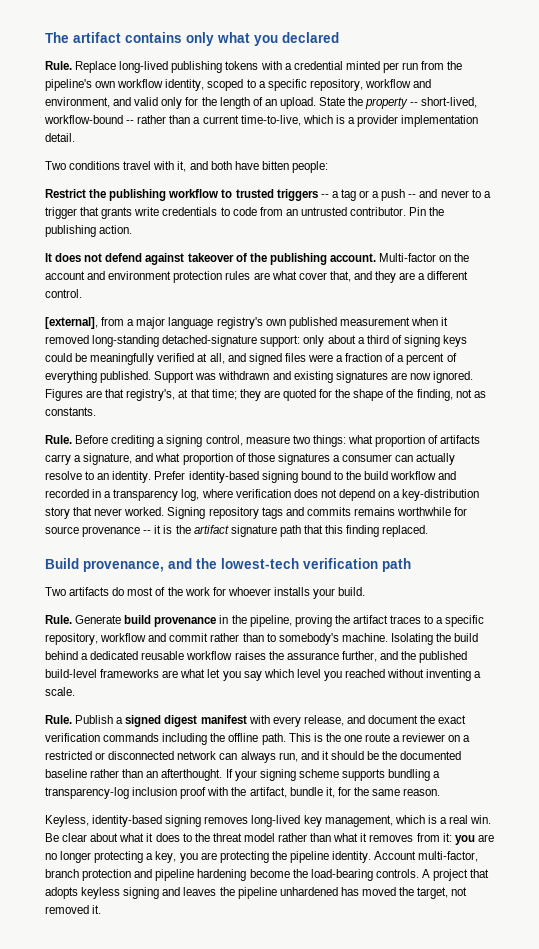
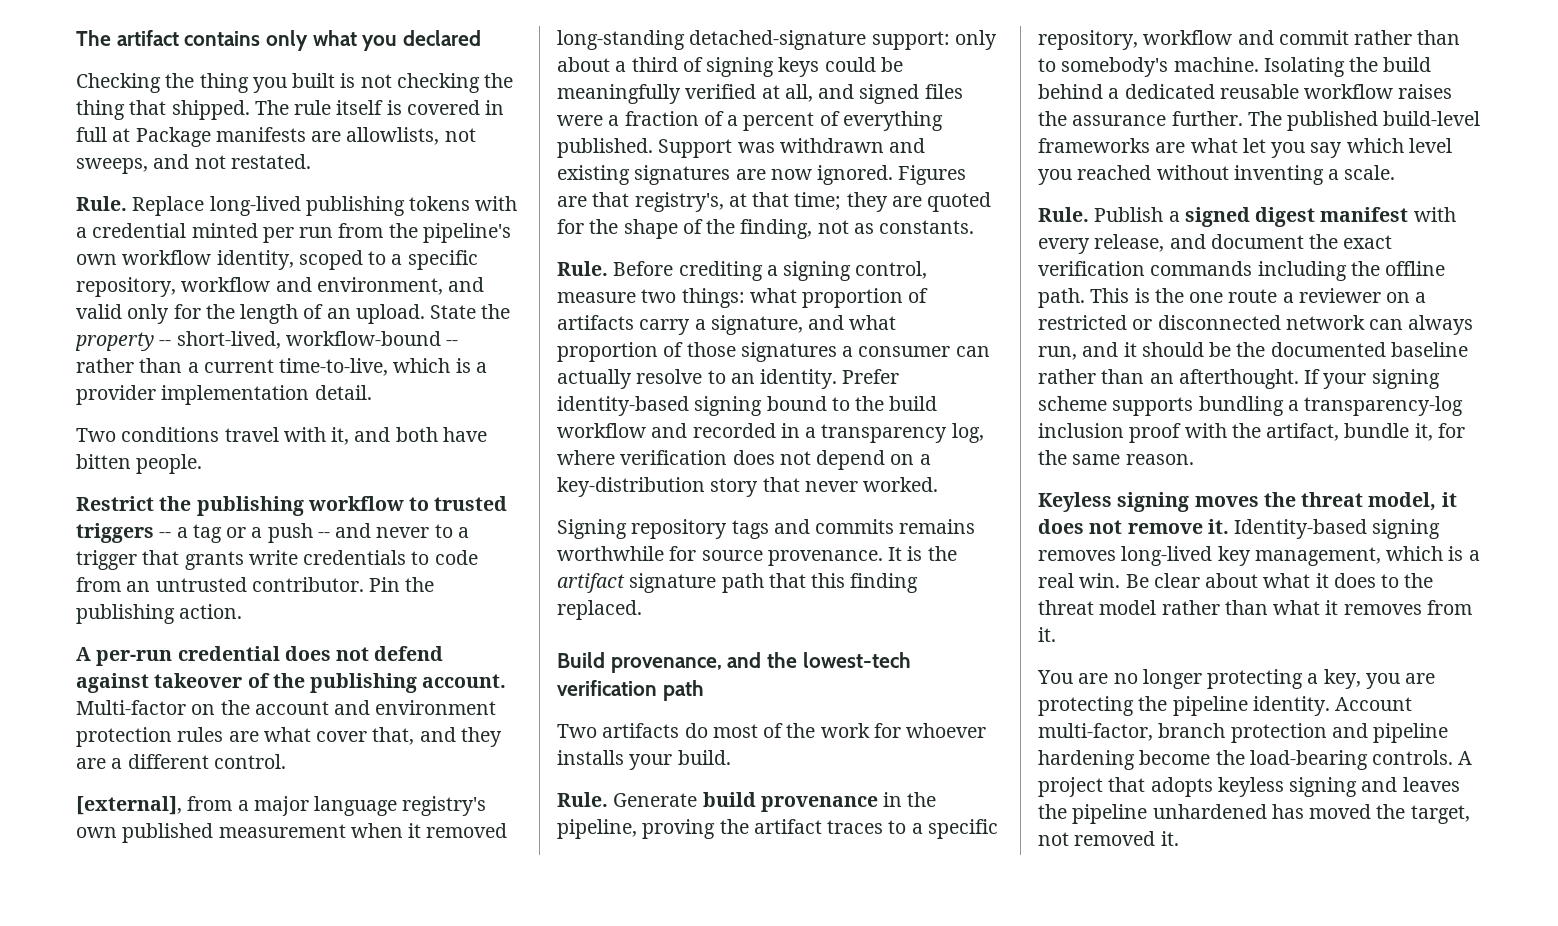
+ Checking the thing you built is not checking the thing that shipped. The rule itself is covered in full at Package manifests are allowlists, not sweeps, and not restated.
- Two conditions travel with it, and both have bitten people:
+ Two conditions travel with it, and both have bitten people.
- It does not defend against takeover of the publishing account.
+ A per-run credential does not defend against takeover of the publishing account.
- Prefer identity-based signing bound to the build workflow and recorded in a transparency log, where verification does not depend on a key-distribution story that never worked. Signing repository tags and commits remains worthwhile for source provenance -- it is the artifact signature path that this finding replaced.
+ Prefer identity-based signing bound to the build workflow and recorded in a transparency log, where verification does not depend on a key-distribution story that never worked.
+ Signing repository tags and commits remains worthwhile for source provenance. It is the artifact signature path that this finding replaced.
- Isolating the build behind a dedicated reusable workflow raises the assurance further, and the published build-level frameworks are what let you say which level you reached without inventing a scale.
+ Isolating the build behind a dedicated reusable workflow raises the assurance further. The published build-level frameworks are what let you say which level you reached without inventing a scale.
- Keyless, identity-based signing removes long-lived key management, which is a real win.
+ Keyless signing moves the threat model, it does not remove it. Identity-based signing removes long-lived key management, which is a real win.
- Be clear about what it does to the threat model rather than what it removes from it: you are no longer protecting a key, you are protecting the pipeline identity.
+ Be clear about what it does to the threat model rather than what it removes from it.
+ You are no longer protecting a key, you are protecting the pipeline identity.

